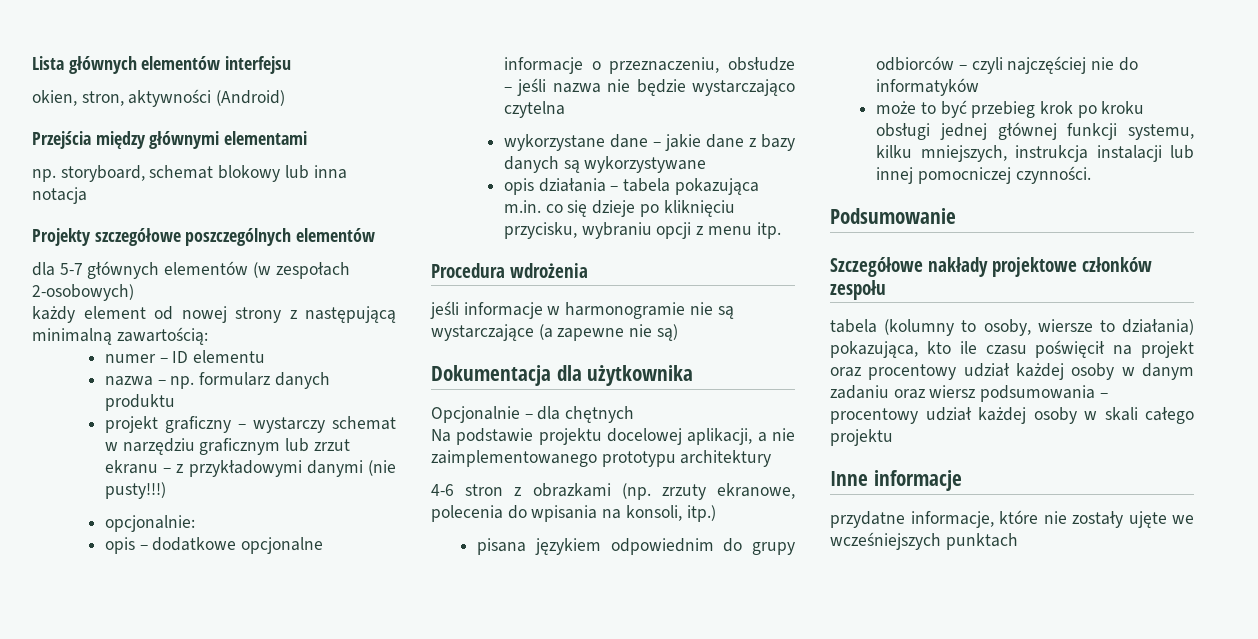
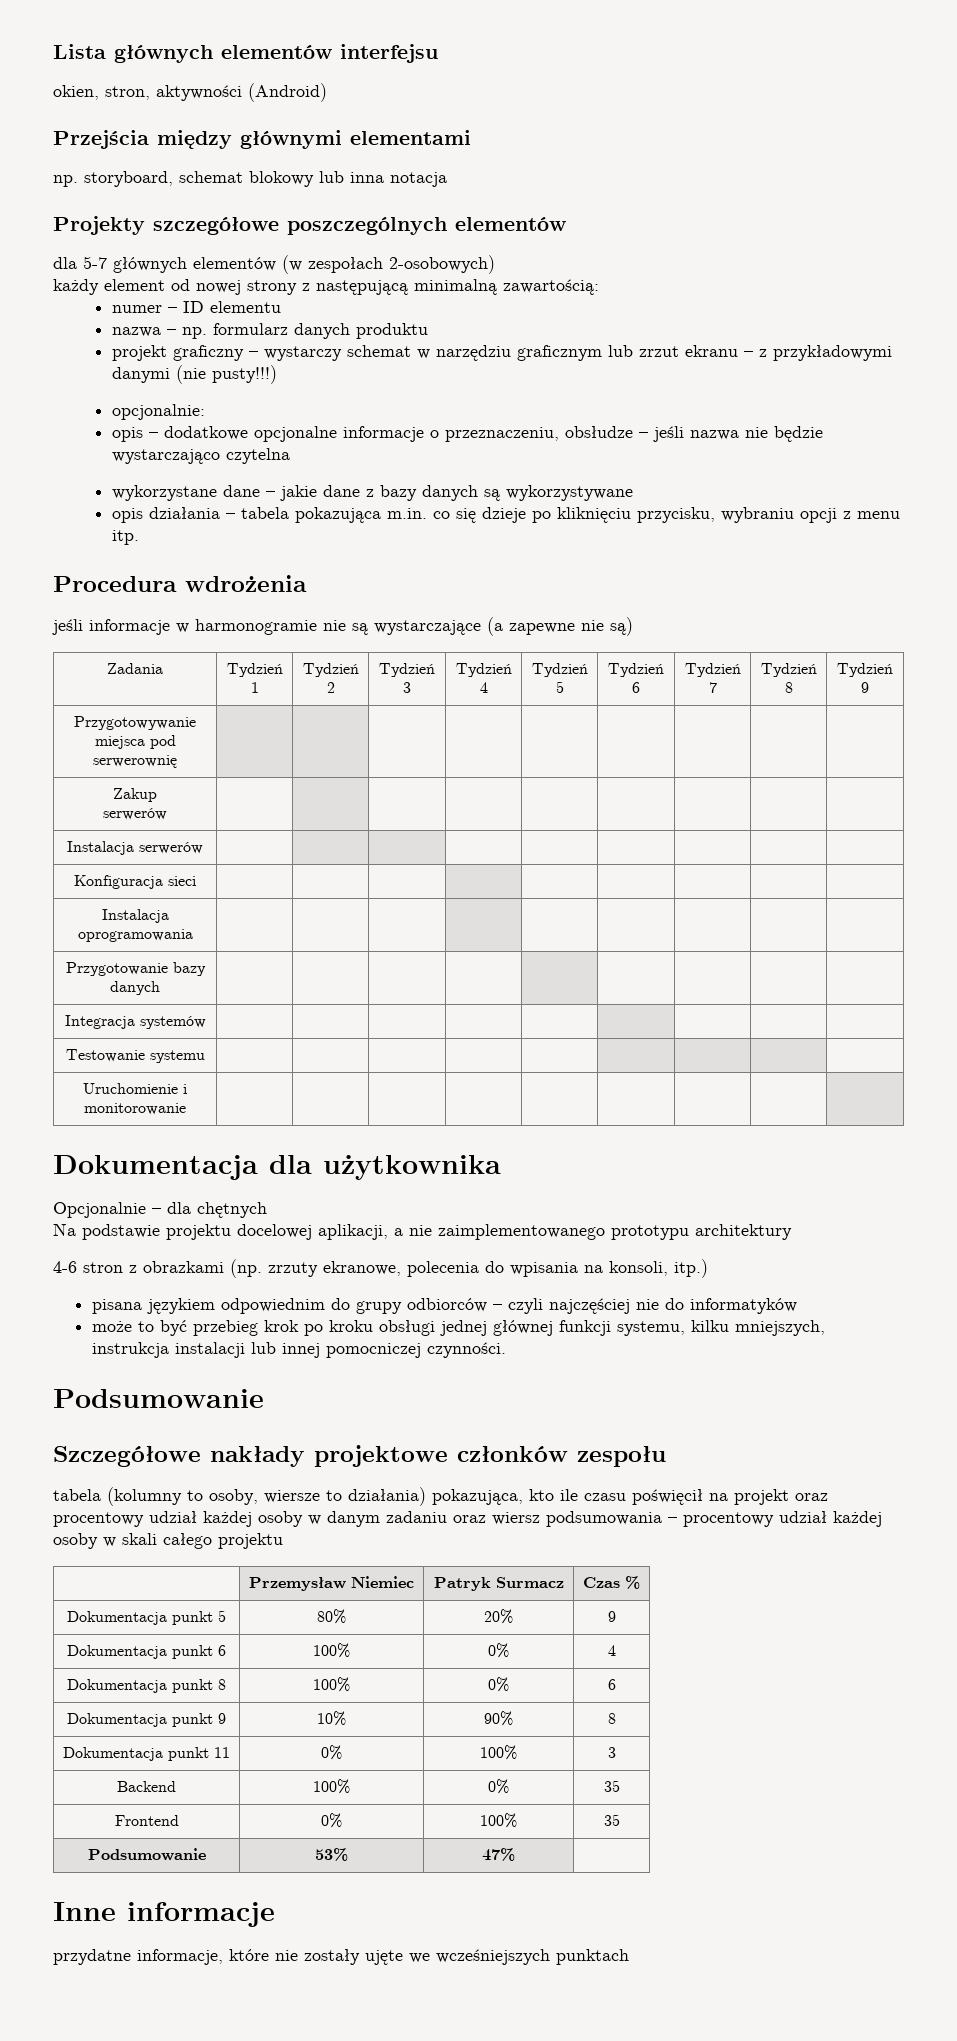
+ Zadania | Tydzień 1 | Tydzień 2 | Tydzień 3 | Tydzień 4 | Tydzień 5 | Tydzień 6 | Tydzień 7 | Tydzień 8 | Tydzień 9
+ Przygotowywanie miejsca pod serwerownię | | | | | | | | |
+ Zakup
+ serwerów | | | | | | | | |
+ Instalacja serwerów | | | | | | | | |
+ Konfiguracja sieci | | | | | | | | |
+ Instalacja oprogramowania | | | | | | | | |
+ Przygotowanie bazy danych | | | | | | | | |
+ Integracja systemów | | | | | | | | |
+ Testowanie systemu | | | | | | | | |
+ Uruchomienie i monitorowanie | | | | | | | | |
+ | Przemysław Niemiec | Patryk Surmacz | Czas %
+ Dokumentacja punkt 5 | 80% | 20% | 9
+ Dokumentacja punkt 6 | 100% | 0% | 4
+ Dokumentacja punkt 8 | 100% | 0% | 6
+ Dokumentacja punkt 9 | 10% | 90% | 8
+ Dokumentacja punkt 11 | 0% | 100% | 3
+ Backend | 100% | 0% | 35
+ Frontend | 0% | 100% | 35
+ Podsumowanie | 53% | 47% |

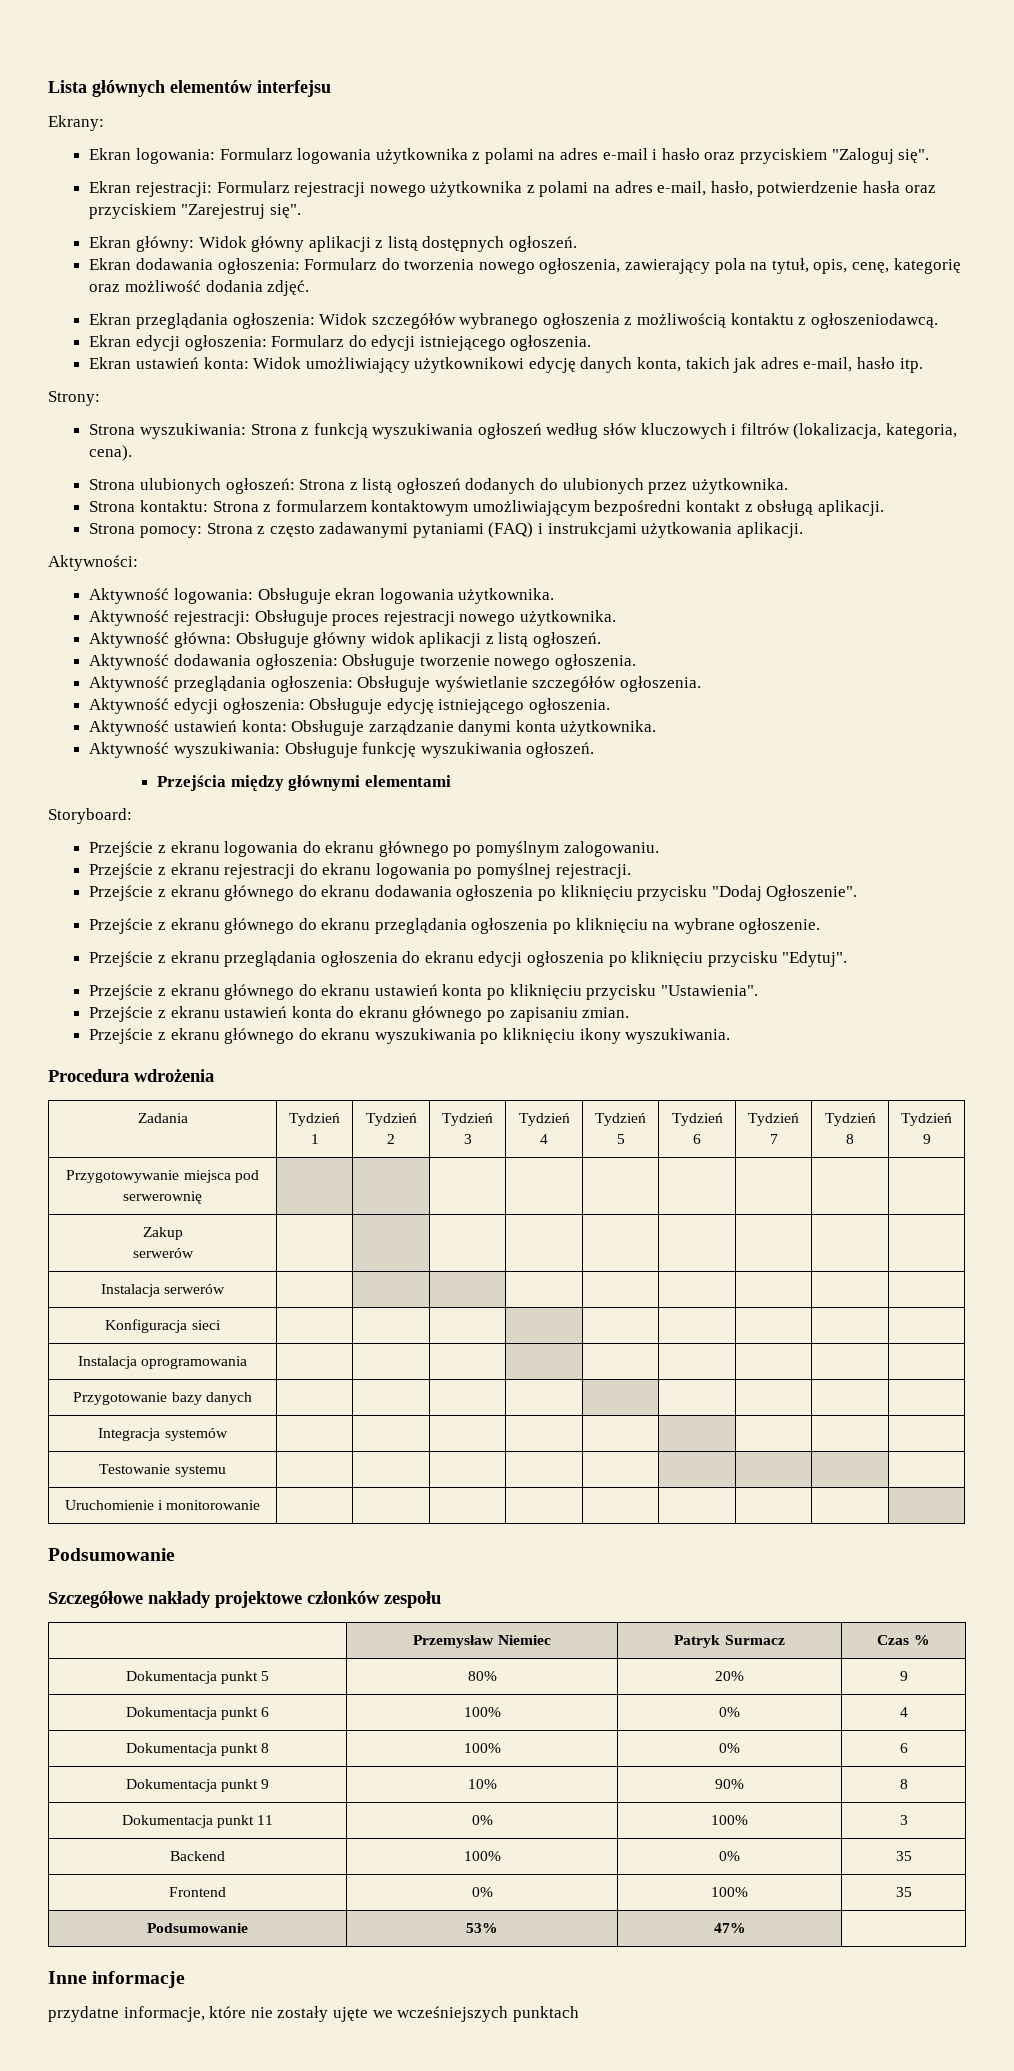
- okien, stron, aktywności (Android)
+ Ekrany:
+ Ekran logowania: Formularz logowania użytkownika z polami na adres e-mail i hasło oraz przyciskiem "Zaloguj się".
+ Ekran rejestracji: Formularz rejestracji nowego użytkownika z polami na adres e-mail, hasło, potwierdzenie hasła oraz przyciskiem "Zarejestruj się".
+ Ekran główny: Widok główny aplikacji z listą dostępnych ogłoszeń.
+ Ekran dodawania ogłoszenia: Formularz do tworzenia nowego ogłoszenia, zawierający pola na tytuł, opis, cenę, kategorię oraz możliwość dodania zdjęć.
+ Ekran przeglądania ogłoszenia: Widok szczegółów wybranego ogłoszenia z możliwością kontaktu z ogłoszeniodawcą.
+ Ekran edycji ogłoszenia: Formularz do edycji istniejącego ogłoszenia.
+ Ekran ustawień konta: Widok umożliwiający użytkownikowi edycję danych konta, takich jak adres e-mail, hasło itp.
+ Strony:
+ Strona wyszukiwania: Strona z funkcją wyszukiwania ogłoszeń według słów kluczowych i filtrów (lokalizacja, kategoria, cena).
+ Strona ulubionych ogłoszeń: Strona z listą ogłoszeń dodanych do ulubionych przez użytkownika.
+ Strona kontaktu: Strona z formularzem kontaktowym umożliwiającym bezpośredni kontakt z obsługą aplikacji.
+ Strona pomocy: Strona z często zadawanymi pytaniami (FAQ) i instrukcjami użytkowania aplikacji.
+ Aktywności:
+ Aktywność logowania: Obsługuje ekran logowania użytkownika.
+ Aktywność rejestracji: Obsługuje proces rejestracji nowego użytkownika.
+ Aktywność główna: Obsługuje główny widok aplikacji z listą ogłoszeń.
+ Aktywność dodawania ogłoszenia: Obsługuje tworzenie nowego ogłoszenia.
+ Aktywność przeglądania ogłoszenia: Obsługuje wyświetlanie szczegółów ogłoszenia.
+ Aktywność edycji ogłoszenia: Obsługuje edycję istniejącego ogłoszenia.
+ Aktywność ustawień konta: Obsługuje zarządzanie danymi konta użytkownika.
+ Aktywność wyszukiwania: Obsługuje funkcję wyszukiwania ogłoszeń.
  Przejścia między głównymi elementami
- np. storyboard, schemat blokowy lub inna notacja
- Projekty szczegółowe poszczególnych elementów
- dla 5-7 głównych elementów (w zespołach 2-osobowych)
- każdy element od nowej strony z następującą minimalną zawartością:
- numer – ID elementu
- nazwa – np. formularz danych produktu
- projekt graficzny – wystarczy schemat w narzędziu graficznym lub zrzut ekranu – z przykładowymi danymi (nie pusty!!!)
- opcjonalnie:
- opis – dodatkowe opcjonalne informacje o przeznaczeniu, obsłudze – jeśli nazwa nie będzie wystarczająco czytelna
- wykorzystane dane – jakie dane z bazy danych są wykorzystywane
- opis działania – tabela pokazująca m.in. co się dzieje po kliknięciu przycisku, wybraniu opcji z menu itp.
+ Storyboard:
+ Przejście z ekranu logowania do ekranu głównego po pomyślnym zalogowaniu.
+ Przejście z ekranu rejestracji do ekranu logowania po pomyślnej rejestracji.
+ Przejście z ekranu głównego do ekranu dodawania ogłoszenia po kliknięciu przycisku "Dodaj Ogłoszenie".
+ Przejście z ekranu głównego do ekranu przeglądania ogłoszenia po kliknięciu na wybrane ogłoszenie.
+ Przejście z ekranu przeglądania ogłoszenia do ekranu edycji ogłoszenia po kliknięciu przycisku "Edytuj".
+ Przejście z ekranu głównego do ekranu ustawień konta po kliknięciu przycisku "Ustawienia".
+ Przejście z ekranu ustawień konta do ekranu głównego po zapisaniu zmian.
+ Przejście z ekranu głównego do ekranu wyszukiwania po kliknięciu ikony wyszukiwania.
  Procedura wdrożenia
- jeśli informacje w harmonogramie nie są wystarczające (a zapewne nie są)
- Dokumentacja dla użytkownika
- Opcjonalnie – dla chętnych
- Na podstawie projektu docelowej aplikacji, a nie zaimplementowanego prototypu architektury
- 4-6 stron z obrazkami (np. zrzuty ekranowe, polecenia do wpisania na konsoli, itp.)
- pisana językiem odpowiednim do grupy odbiorców – czyli najczęściej nie do informatyków
- może to być przebieg krok po kroku obsługi jednej głównej funkcji systemu, kilku mniejszych, instrukcja instalacji lub innej pomocniczej czynności.
- tabela (kolumny to osoby, wiersze to działania) pokazująca, kto ile czasu poświęcił na projekt oraz procentowy udział każdej osoby w danym zadaniu oraz wiersz podsumowania – procentowy udział każdej osoby w skali całego projektu

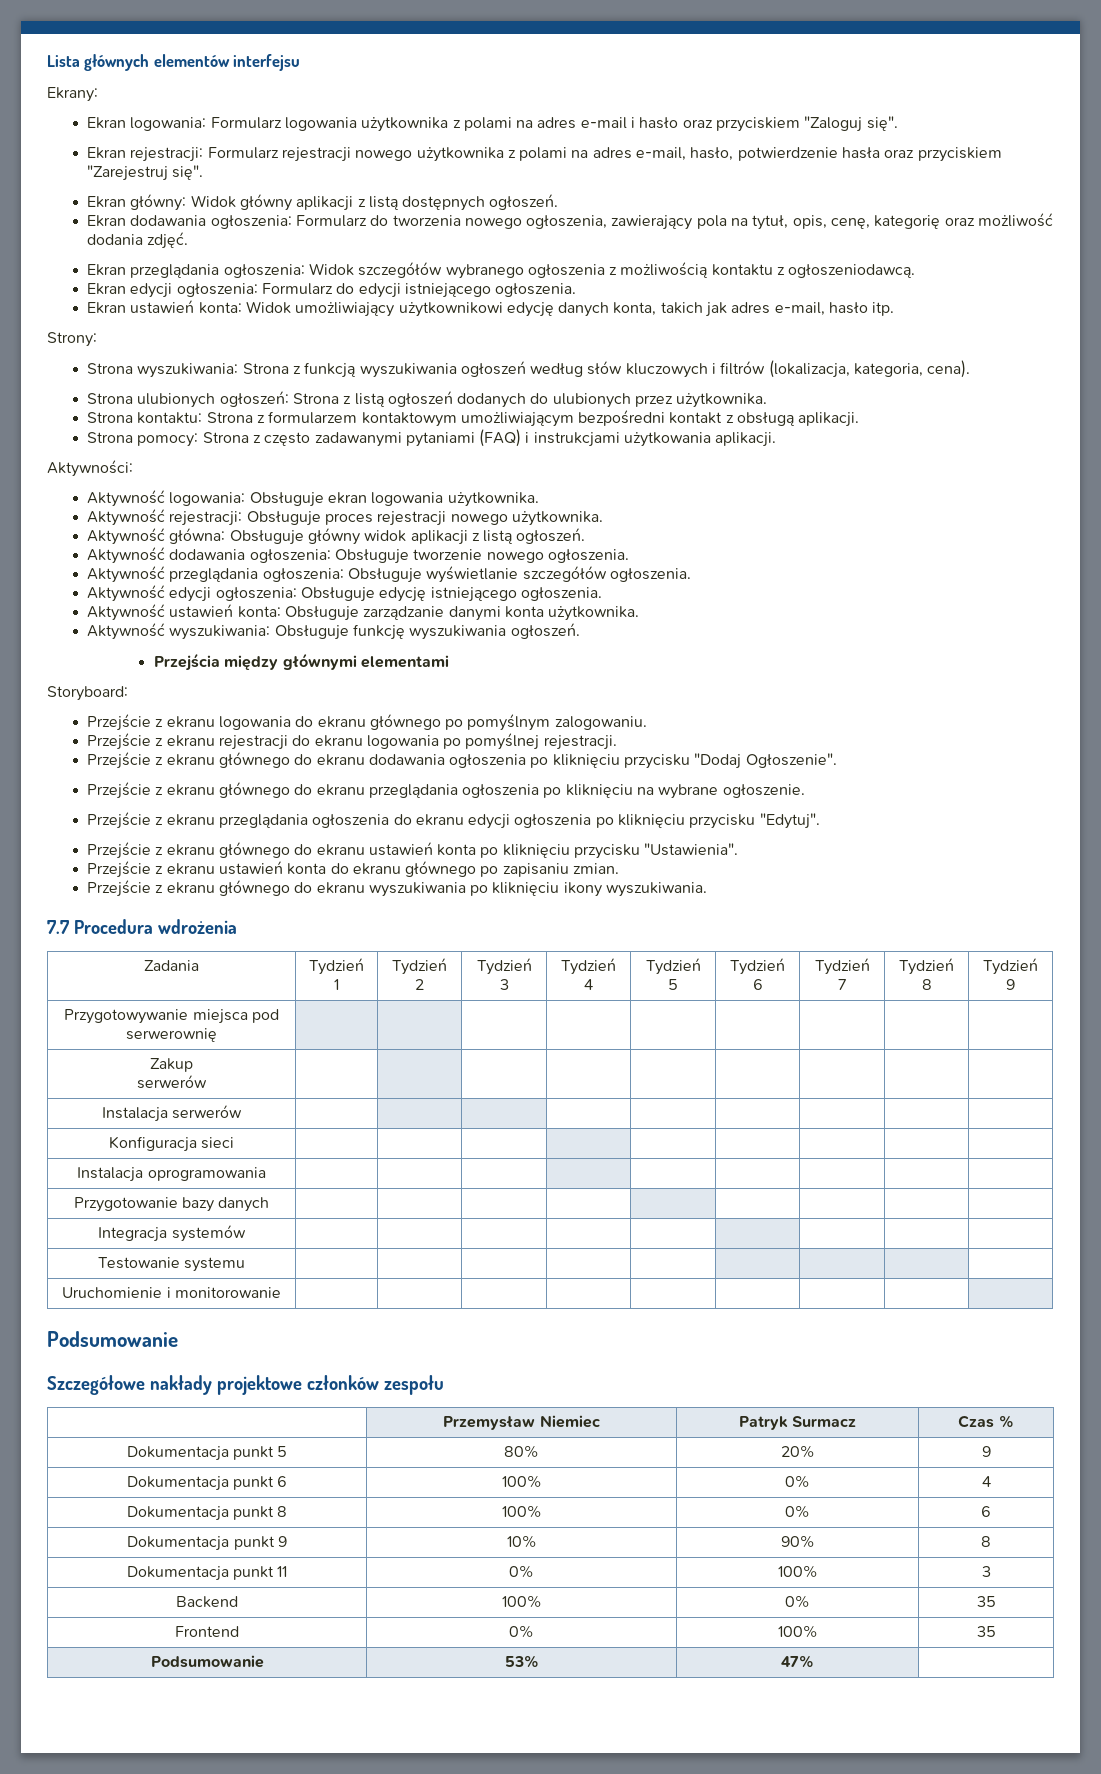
- Procedura wdrożenia
+ 7.7 Procedura wdrożenia
- Inne informacje
- przydatne informacje, które nie zostały ujęte we wcześniejszych punktach

